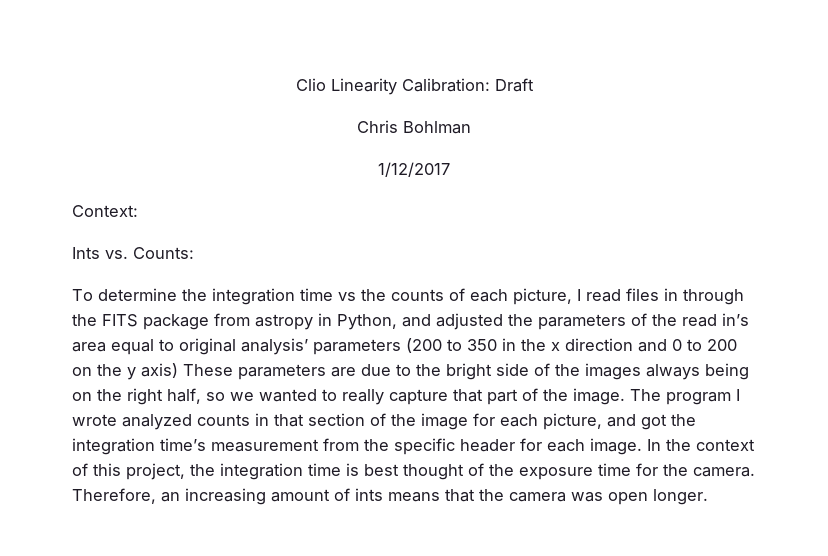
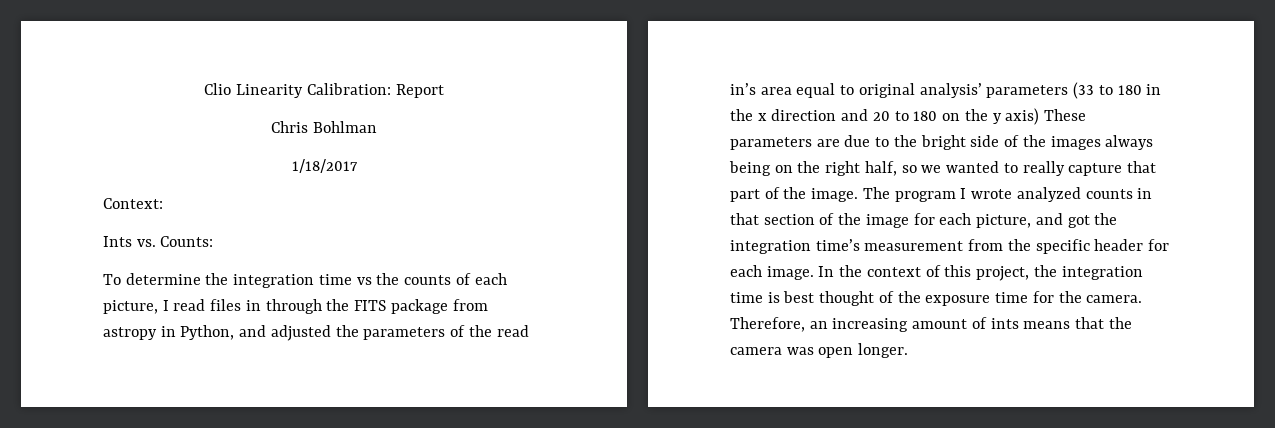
- Clio Linearity Calibration: Draft
+ Clio Linearity Calibration: Report
- 1/12/2017
+ 1/18/2017
- To determine the integration time vs the counts of each picture, I read files in through the FITS package from astropy in Python, and adjusted the parameters of the read in’s area equal to original analysis’ parameters (200 to 350 in the x direction and 0 to 200 on the y axis) These parameters are due to the bright side of the images always being on the right half, so we wanted to really capture that part of the image.
+ To determine the integration time vs the counts of each picture, I read files in through the FITS package from astropy in Python, and adjusted the parameters of the read in’s area equal to original analysis’ parameters (33 to 180 in the x direction and 20 to 180 on the y axis) These parameters are due to the bright side of the images always being on the right half, so we wanted to really capture that part of the image.

